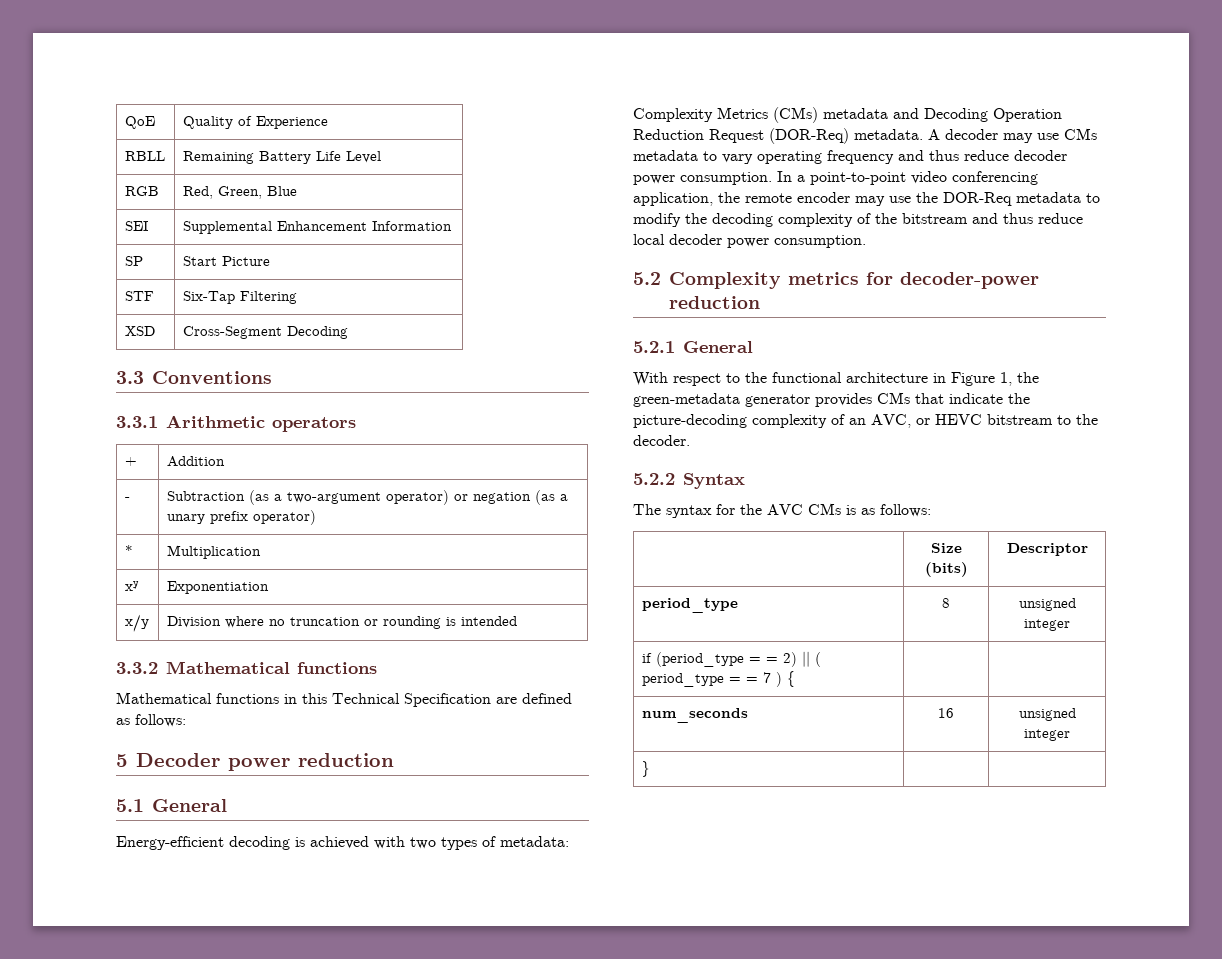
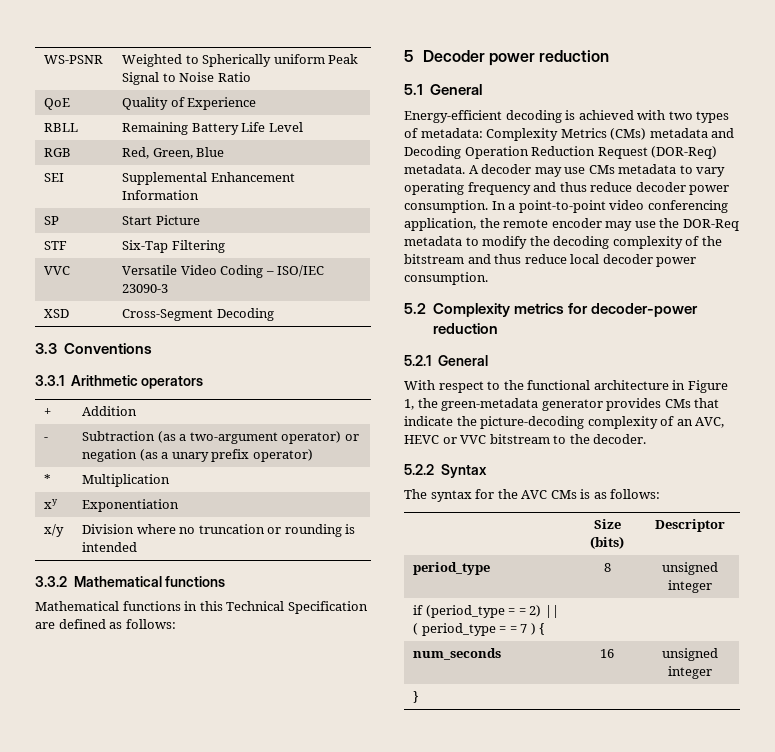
+ WS-PSNR | Weighted to Spherically uniform Peak Signal to Noise Ratio
+ VVC | Versatile Video Coding – ISO/IEC 23090-3
- With respect to the functional architecture in Figure 1, the green-metadata generator provides CMs that indicate the picture-decoding complexity of an AVC, or HEVC bitstream to the decoder.
+ With respect to the functional architecture in Figure 1, the green-metadata generator provides CMs that indicate the picture-decoding complexity of an AVC, HEVC or VVC bitstream to the decoder.

